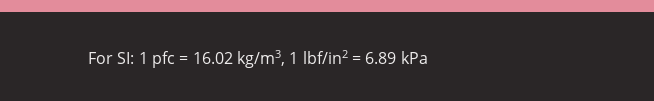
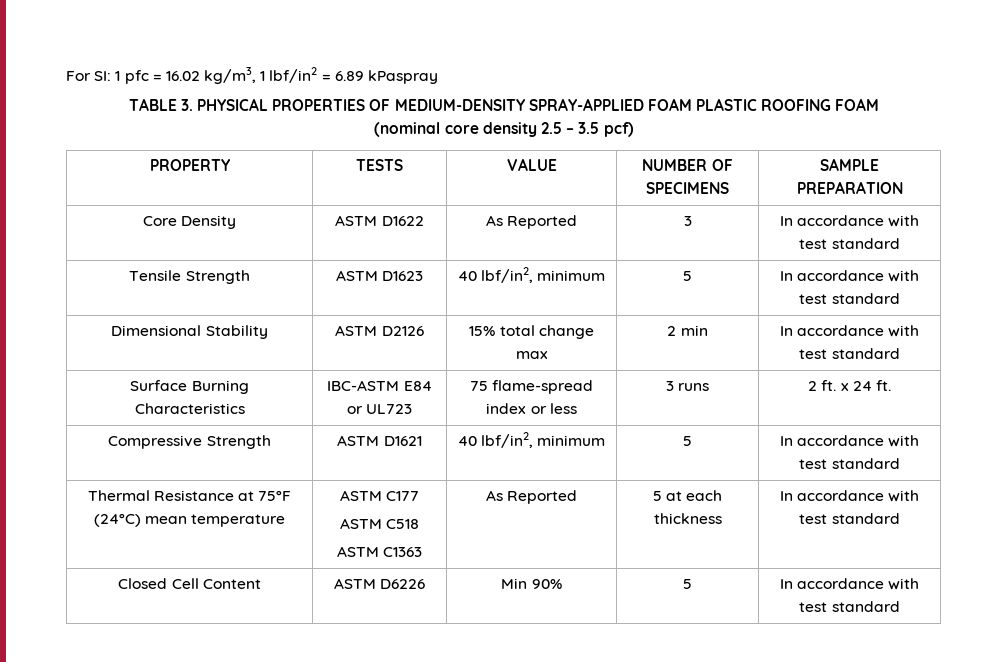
- For SI: 1 pfc = 16.02 kg/m3, 1 lbf/in2 = 6.89 kPa
+ For SI: 1 pfc = 16.02 kg/m3, 1 lbf/in2 = 6.89 kPaspray
+ TABLE 3. PHYSICAL PROPERTIES OF MEDIUM-DENSITY SPRAY-APPLIED FOAM PLASTIC ROOFING FOAM
+ (nominal core density 2.5 – 3.5 pcf)
+ PROPERTY | TESTS | VALUE | NUMBER OF SPECIMENS | SAMPLE PREPARATION
+ Core Density | ASTM D1622 | As Reported | 3 | In accordance with test standard
+ Tensile Strength | ASTM D1623 | 40 lbf/in2, minimum | 5 | In accordance with test standard
+ Dimensional Stability | ASTM D2126 | 15% total change max | 2 min | In accordance with test standard
+ Surface Burning Characteristics | IBC-ASTM E84 or UL723 | 75 flame-spread index or less | 3 runs | 2 ft. x 24 ft.
+ Compressive Strength | ASTM D1621 | 40 lbf/in2, minimum | 5 | In accordance with test standard
+ Thermal Resistance at 75°F (24°C) mean temperature | ASTM C177
+ ASTM C518
+ ASTM C1363 | As Reported | 5 at each thickness | In accordance with test standard
+ Closed Cell Content | ASTM D6226 | Min 90% | 5 | In accordance with test standard

